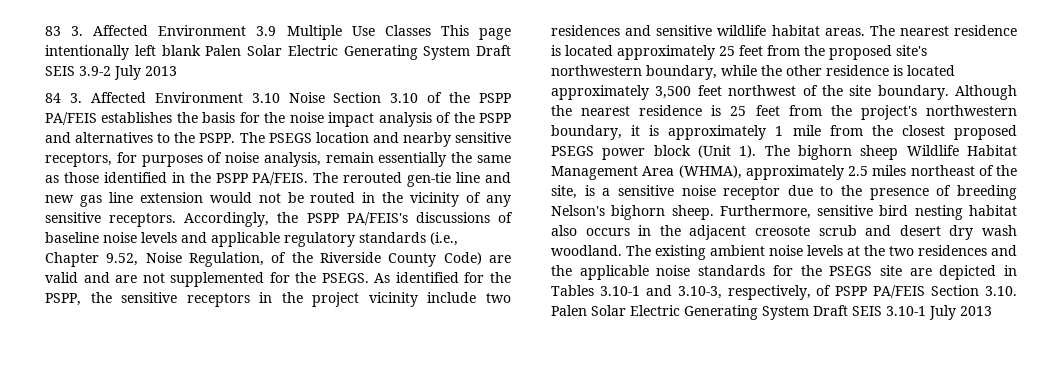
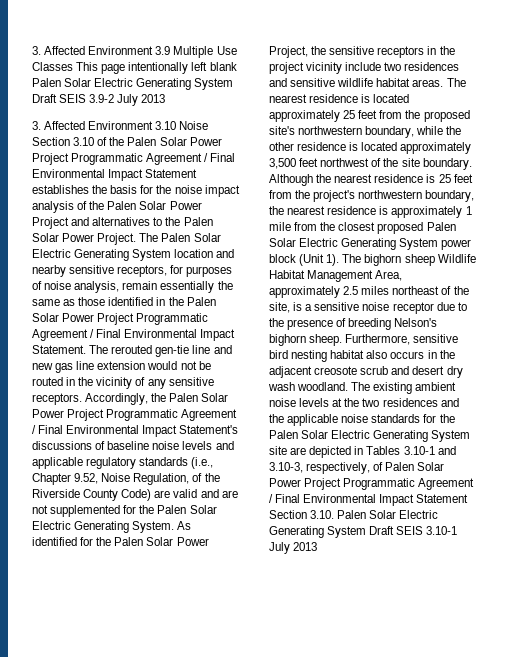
- 83 3. Affected Environment 3.9 Multiple Use Classes This page intentionally left blank Palen Solar Electric Generating System Draft SEIS 3.9-2 July 2013
+ 3. Affected Environment 3.9 Multiple Use Classes This page intentionally left blank Palen Solar Electric Generating System Draft SEIS 3.9-2 July 2013
- 84 3. Affected Environment 3.10 Noise Section 3.10 of the PSPP PA/FEIS establishes the basis for the noise impact analysis of the PSPP and alternatives to the PSPP. The PSEGS location and nearby sensitive receptors, for purposes of noise analysis, remain essentially the same as those identified in the PSPP PA/FEIS.
+ 3. Affected Environment 3.10 Noise Section 3.10 of the Palen Solar Power Project Programmatic Agreement / Final Environmental Impact Statement establishes the basis for the noise impact analysis of the Palen Solar Power Project and alternatives to the Palen Solar Power Project. The Palen Solar Electric Generating System location and nearby sensitive receptors, for purposes of noise analysis, remain essentially the same as those identified in the Palen Solar Power Project Programmatic Agreement / Final Environmental Impact Statement.
- Accordingly, the PSPP PA/FEIS's discussions of baseline noise levels and applicable regulatory standards (i.e., Chapter 9.52, Noise Regulation, of the Riverside County Code) are valid and are not supplemented for the PSEGS. As identified for the PSPP, the sensitive receptors in the project vicinity include two residences and sensitive wildlife habitat areas.
+ Accordingly, the Palen Solar Power Project Programmatic Agreement / Final Environmental Impact Statement's discussions of baseline noise levels and applicable regulatory standards (i.e., Chapter 9.52, Noise Regulation, of the Riverside County Code) are valid and are not supplemented for the Palen Solar Electric Generating System. As identified for the Palen Solar Power Project, the sensitive receptors in the project vicinity include two residences and sensitive wildlife habitat areas.
- Although the nearest residence is 25 feet from the project's northwestern boundary, it is approximately 1 mile from the closest proposed PSEGS power block (Unit 1).
+ Although the nearest residence is 25 feet from the project's northwestern boundary, the nearest residence is approximately 1 mile from the closest proposed Palen Solar Electric Generating System power block (Unit 1).
- The bighorn sheep Wildlife Habitat Management Area (WHMA), approximately 2.5 miles northeast of the site, is a sensitive noise receptor due to the presence of breeding Nelson's bighorn sheep.
+ The bighorn sheep Wildlife Habitat Management Area, approximately 2.5 miles northeast of the site, is a sensitive noise receptor due to the presence of breeding Nelson's bighorn sheep.
- The existing ambient noise levels at the two residences and the applicable noise standards for the PSEGS site are depicted in Tables 3.10-1 and 3.10-3, respectively, of PSPP PA/FEIS Section 3.10. Palen Solar Electric Generating System Draft SEIS 3.10-1 July 2013
+ The existing ambient noise levels at the two residences and the applicable noise standards for the Palen Solar Electric Generating System site are depicted in Tables 3.10-1 and 3.10-3, respectively, of Palen Solar Power Project Programmatic Agreement / Final Environmental Impact Statement Section 3.10. Palen Solar Electric Generating System Draft SEIS 3.10-1 July 2013

